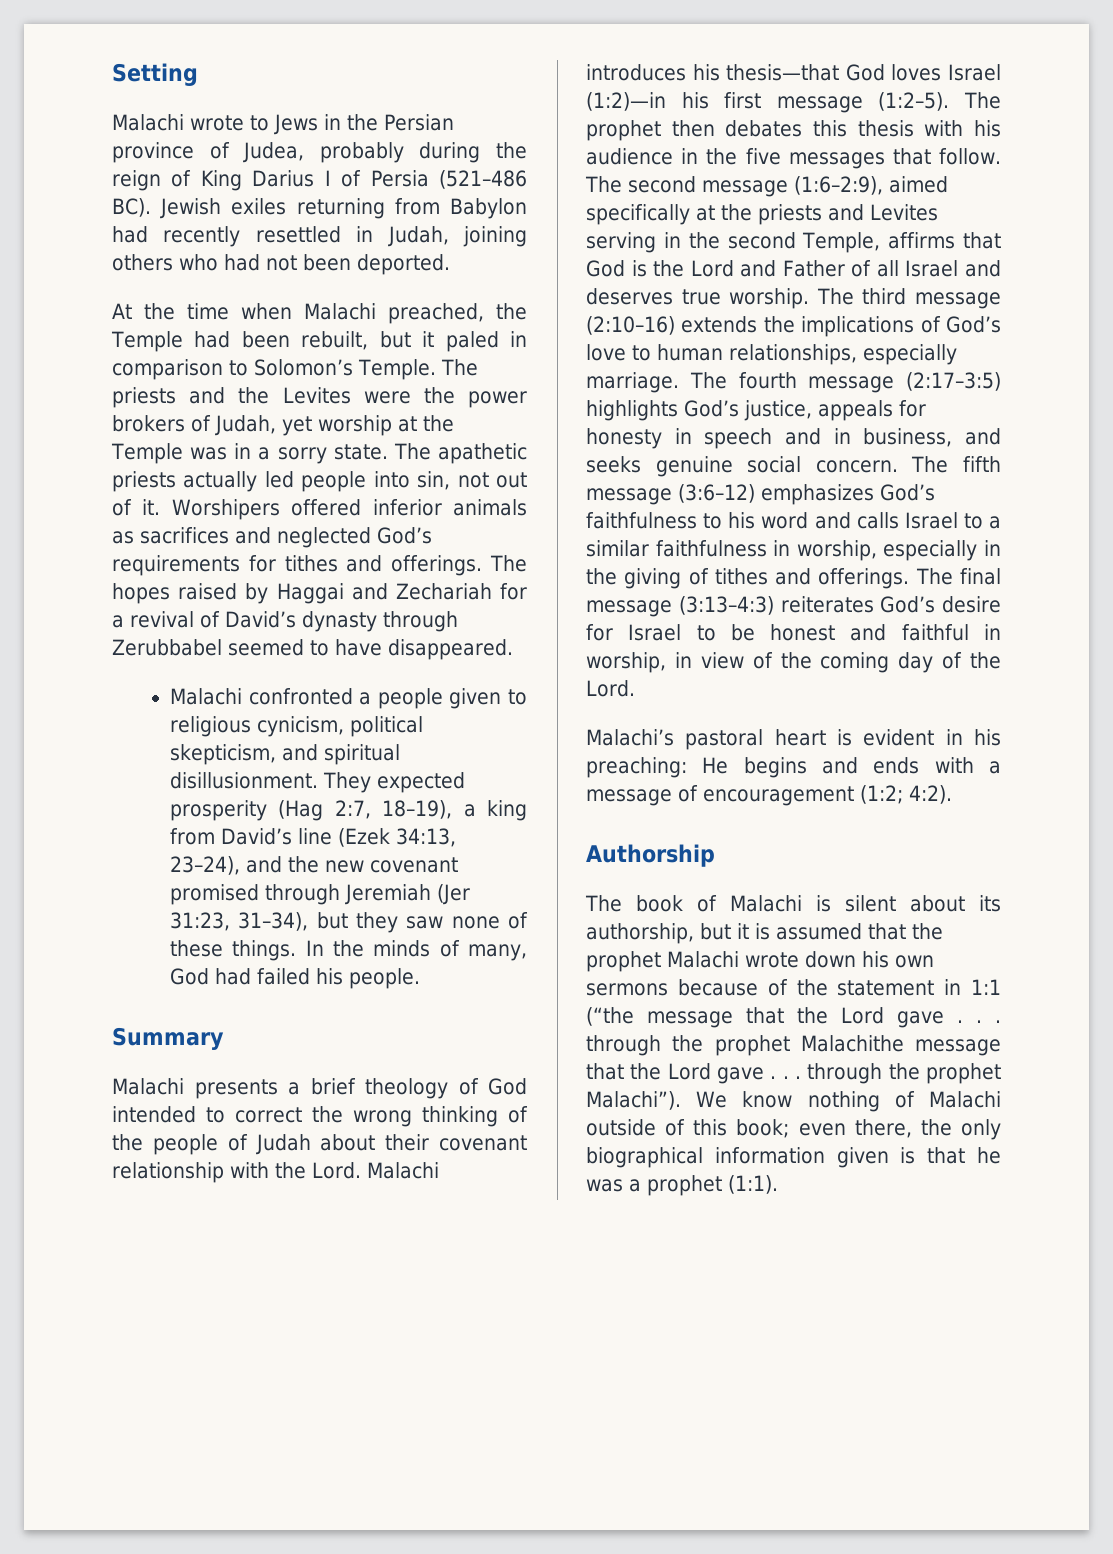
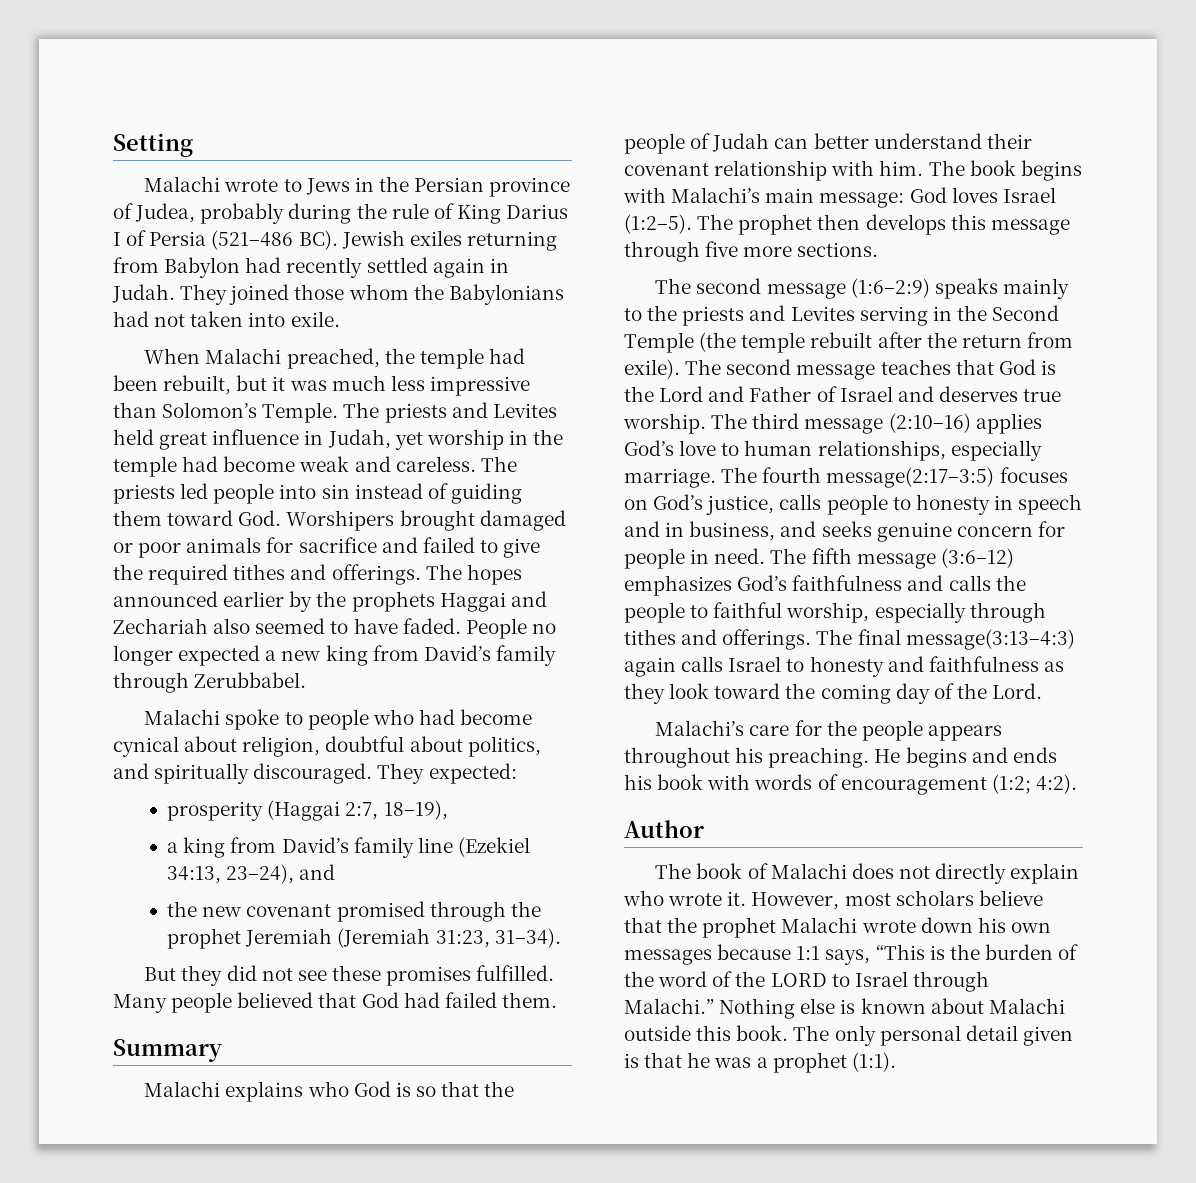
- Malachi wrote to Jews in the Persian province of Judea, probably during the reign of King Darius I of Persia (521–486 BC). Jewish exiles returning from Babylon had recently resettled in Judah, joining others who had not been deported.
- At the time when Malachi preached, the Temple had been rebuilt, but it paled in comparison to Solomon’s Temple.
+ Malachi wrote to Jews in the Persian province of Judea, probably during the rule of King Darius I of Persia (521–486 BC). Jewish exiles returning from Babylon had recently settled again in Judah. They joined those whom the Babylonians had not taken into exile.
+ When Malachi preached, the temple had been rebuilt, but it was much less impressive than Solomon’s Temple.
- The priests and the Levites were the power brokers of Judah, yet worship at the Temple was in a sorry state. The apathetic priests actually led people into sin, not out of it. Worshipers offered inferior animals as sacrifices and neglected God’s requirements for tithes and offerings.
+ The priests and Levites held great influence in Judah, yet worship in the temple had become weak and careless. The priests led people into sin instead of guiding them toward God. Worshipers brought damaged or poor animals for sacrifice and failed to give the required tithes and offerings.
- The hopes raised by Haggai and Zechariah for a revival of David’s dynasty through Zerubbabel seemed to have disappeared.
- Malachi confronted a people given to religious cynicism, political skepticism, and spiritual disillusionment. They expected prosperity (Hag 2:7, 18–19), a king from David’s line (Ezek 34:13, 23–24), and the new covenant promised through Jeremiah (Jer 31:23, 31–34), but they saw none of these things. In the minds of many, God had failed his people.
+ The hopes announced earlier by the prophets Haggai and Zechariah also seemed to have faded. People no longer expected a new king from David’s family through Zerubbabel.
+ Malachi spoke to people who had become cynical about religion, doubtful about politics, and spiritually discouraged. They expected:
+ prosperity (Haggai 2:7, 18–19),
+ a king from David’s family line (Ezekiel 34:13, 23–24), and
+ the new covenant promised through the prophet Jeremiah (Jeremiah 31:23, 31–34).
+ But they did not see these promises fulfilled. Many people believed that God had failed them.
- Malachi presents a brief theology of God intended to correct the wrong thinking of the people of Judah about their covenant relationship with the Lord. Malachi introduces his thesis—that God loves Israel (1:2)—in his first message (1:2–5). The prophet then debates this thesis with his audience in the five messages that follow. The second message (1:6–2:9), aimed specifically at the priests and Levites serving in the second Temple, affirms that God is the Lord and Father of all Israel and deserves true worship.
+ Malachi explains who God is so that the people of Judah can better understand their covenant relationship with him. The book begins with Malachi’s main message: God loves Israel (1:2–5). The prophet then develops this message through five more sections.
+ The second message (1:6–2:9) speaks mainly to the priests and Levites serving in the Second Temple (the temple rebuilt after the return from exile). The second message teaches that God is the Lord and Father of Israel and deserves true worship.
- The third message (2:10–16) extends the implications of God’s love to human relationships, especially marriage.
+ The third message (2:10–16) applies God’s love to human relationships, especially marriage.
- The fourth message (2:17–3:5) highlights God’s justice, appeals for honesty in speech and in business, and seeks genuine social concern.
+ The fourth message(2:17–3:5) focuses on God’s justice, calls people to honesty in speech and in business, and seeks genuine concern for people in need.
- The fifth message (3:6–12) emphasizes God’s faithfulness to his word and calls Israel to a similar faithfulness in worship, especially in the giving of tithes and offerings.
+ The fifth message (3:6–12) emphasizes God’s faithfulness and calls the people to faithful worship, especially through tithes and offerings.
- The final message (3:13–4:3) reiterates God’s desire for Israel to be honest and faithful in worship, in view of the coming day of the Lord.
+ The final message(3:13–4:3) again calls Israel to honesty and faithfulness as they look toward the coming day of the Lord.
- Malachi’s pastoral heart is evident in his preaching: He begins and ends with a message of encouragement (1:2; 4:2).
+ Malachi’s care for the people appears throughout his preaching. He begins and ends his book with words of encouragement (1:2; 4:2).
- Authorship
+ Author
- The book of Malachi is silent about its authorship, but it is assumed that the prophet Malachi wrote down his own sermons because of the statement in 1:1 (“the message that the Lord gave . . . through the prophet Malachithe message that the Lord gave . . . through the prophet Malachi”). We know nothing of Malachi outside of this book; even there, the only biographical information given is that he was a prophet (1:1).
+ The book of Malachi does not directly explain who wrote it. However, most scholars believe that the prophet Malachi wrote down his own messages because 1:1 says, “This is the burden of the word of the LORD to Israel through Malachi.” Nothing else is known about Malachi outside this book. The only personal detail given is that he was a prophet (1:1).

